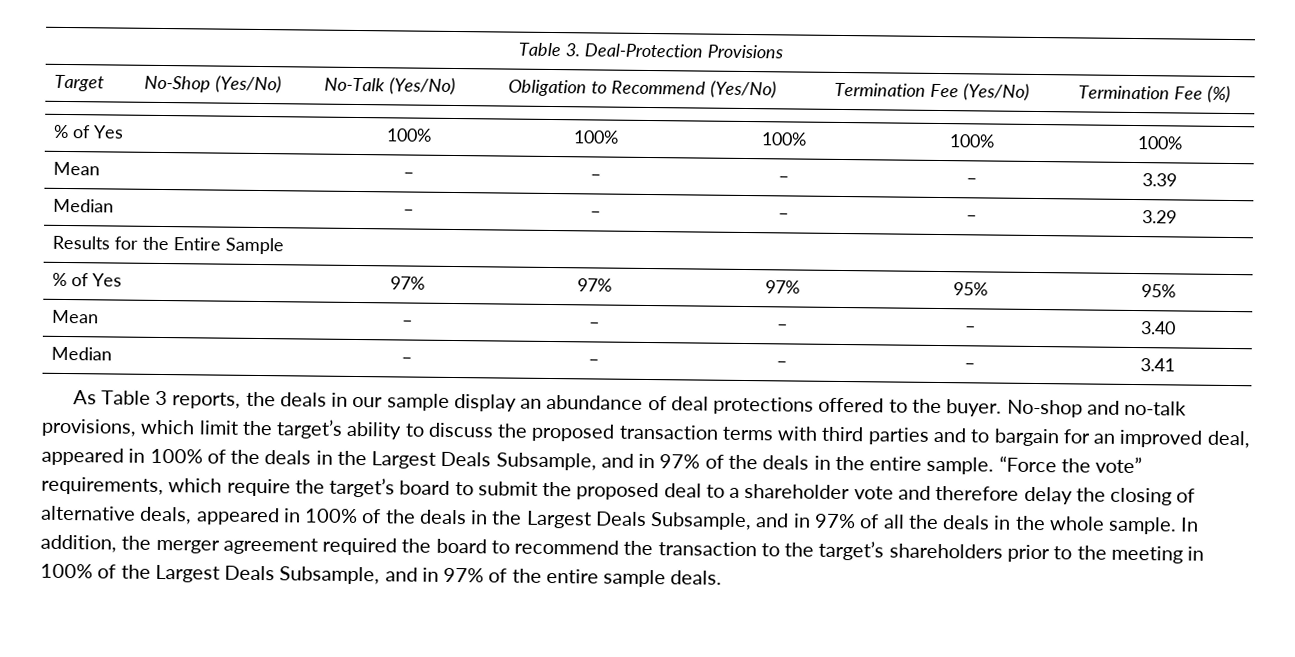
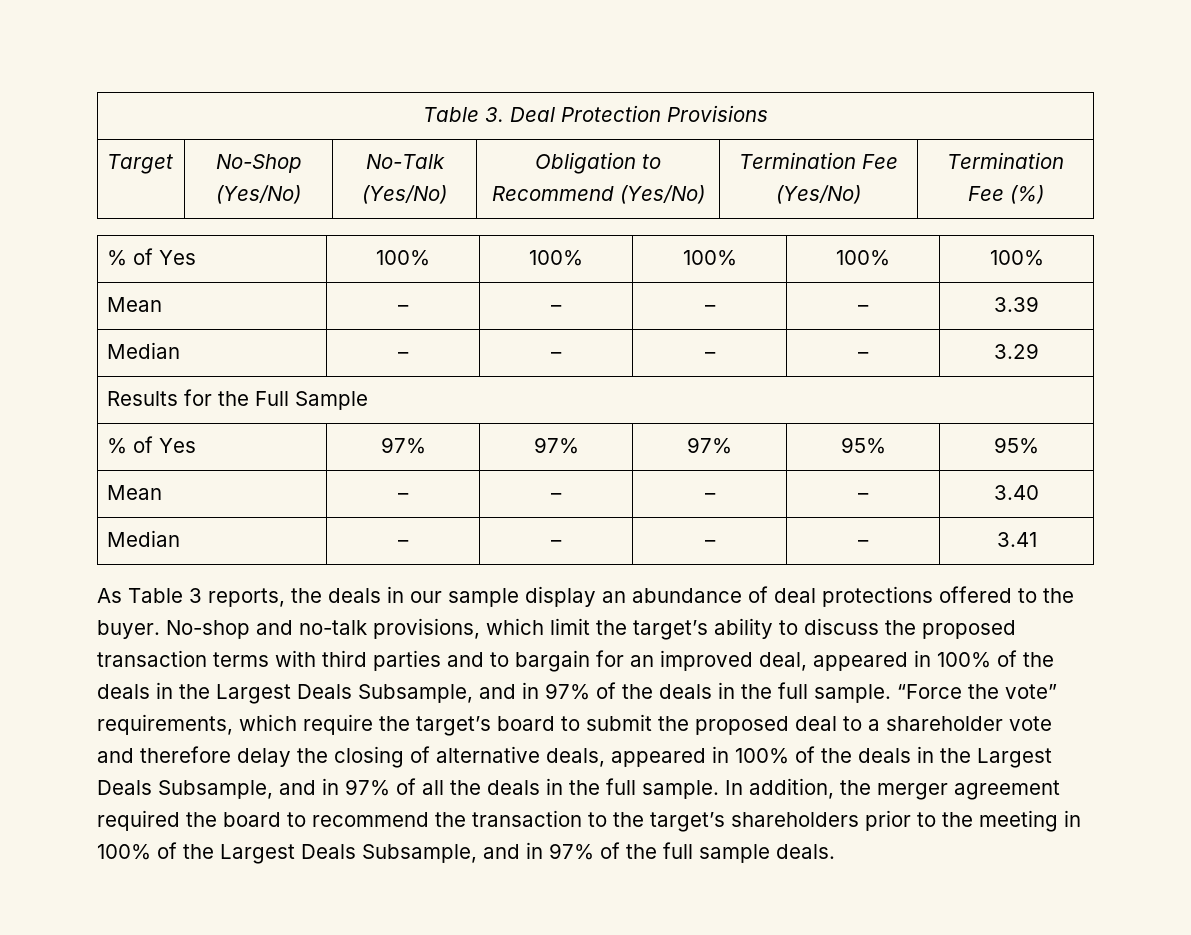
- Table 3. Deal-Protection Provisions
+ Table 3. Deal Protection Provisions
- Results for the Entire Sample
+ Results for the Full Sample
- No-shop and no-talk provisions, which limit the target’s ability to discuss the proposed transaction terms with third parties and to bargain for an improved deal, appeared in 100% of the deals in the Largest Deals Subsample, and in 97% of the deals in the entire sample.
+ No-shop and no-talk provisions, which limit the target’s ability to discuss the proposed transaction terms with third parties and to bargain for an improved deal, appeared in 100% of the deals in the Largest Deals Subsample, and in 97% of the deals in the full sample.
- “Force the vote” requirements, which require the target’s board to submit the proposed deal to a shareholder vote and therefore delay the closing of alternative deals, appeared in 100% of the deals in the Largest Deals Subsample, and in 97% of all the deals in the whole sample.
+ “Force the vote” requirements, which require the target’s board to submit the proposed deal to a shareholder vote and therefore delay the closing of alternative deals, appeared in 100% of the deals in the Largest Deals Subsample, and in 97% of all the deals in the full sample.
- In addition, the merger agreement required the board to recommend the transaction to the target’s shareholders prior to the meeting in 100% of the Largest Deals Subsample, and in 97% of the entire sample deals.
+ In addition, the merger agreement required the board to recommend the transaction to the target’s shareholders prior to the meeting in 100% of the Largest Deals Subsample, and in 97% of the full sample deals.

